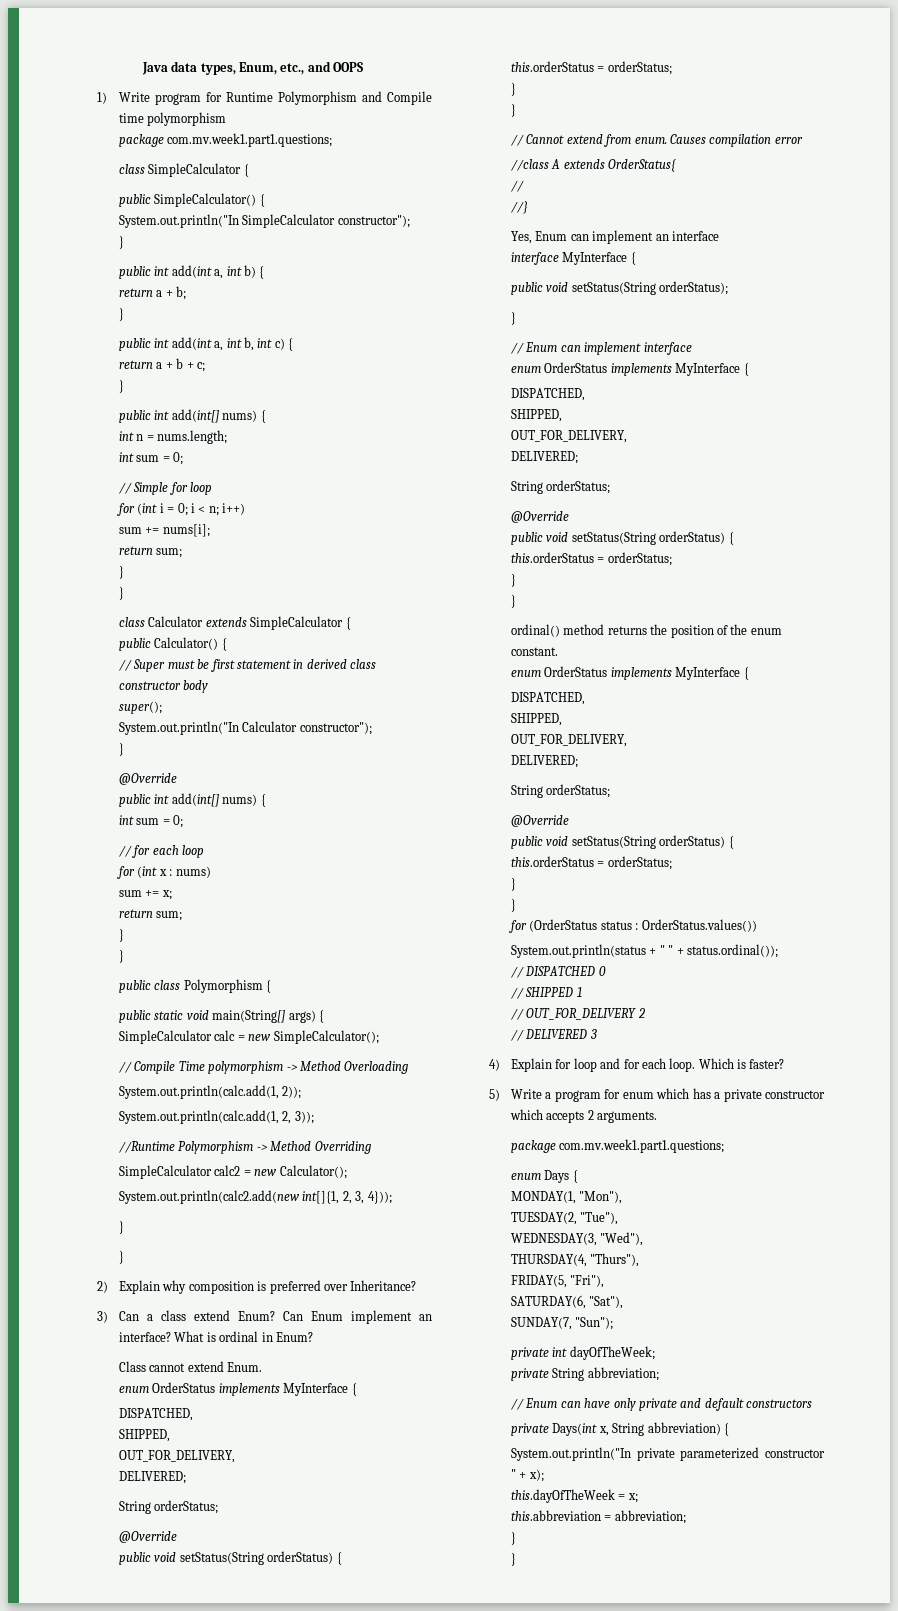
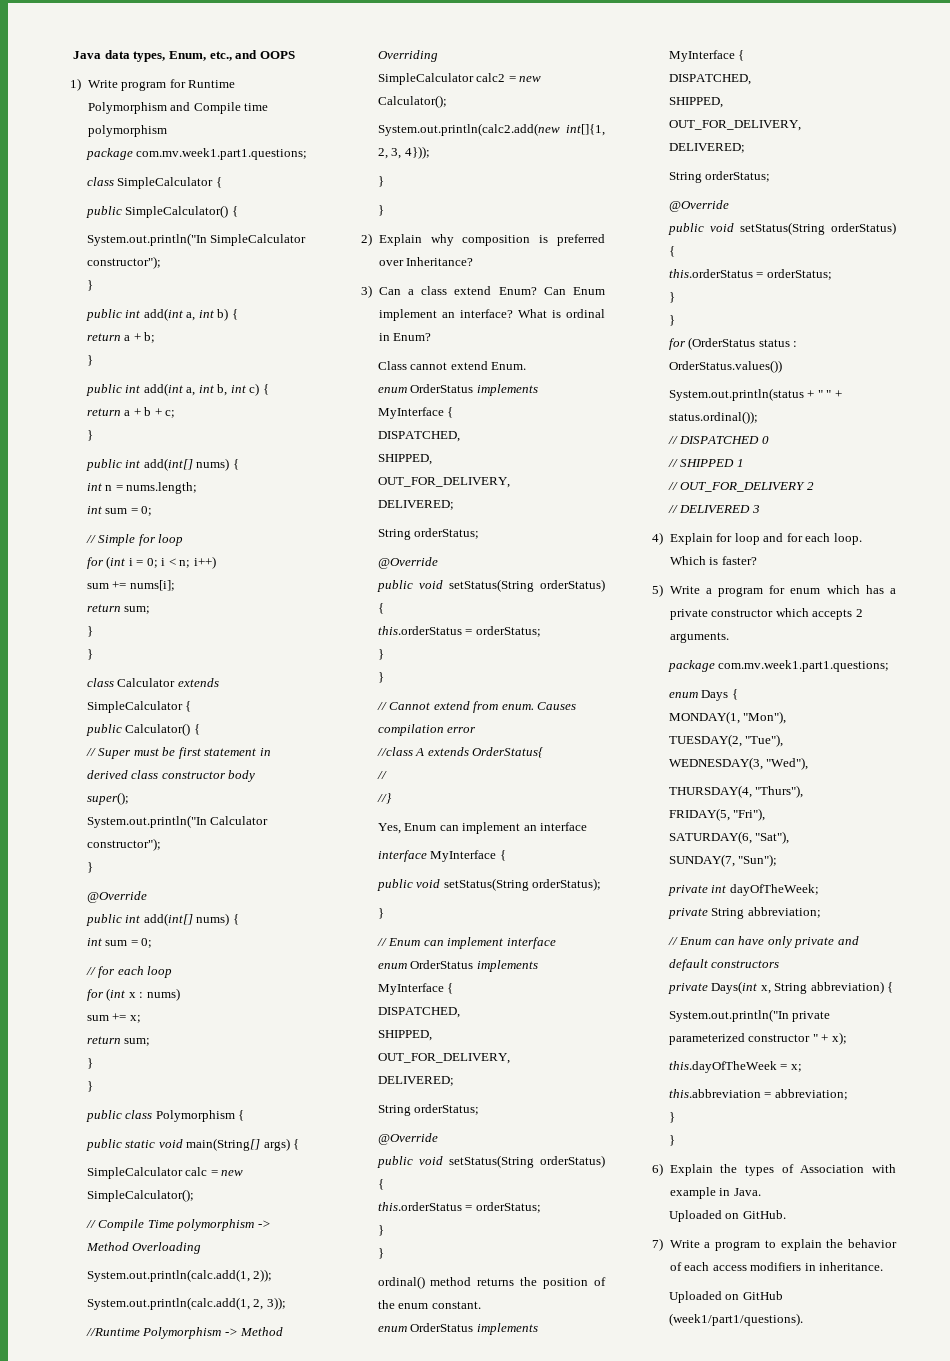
+ 6) Explain the types of Association with example in Java.
+ Uploaded on GitHub.
+ 7) Write a program to explain the behavior of each access modifiers in inheritance.
+ Uploaded on GitHub (week1/part1/questions).

